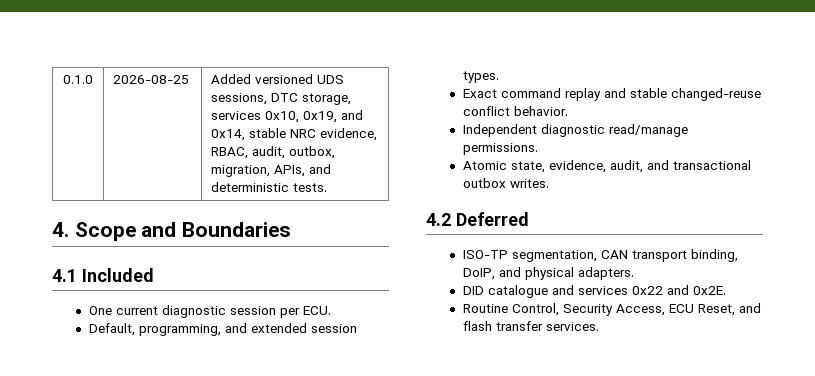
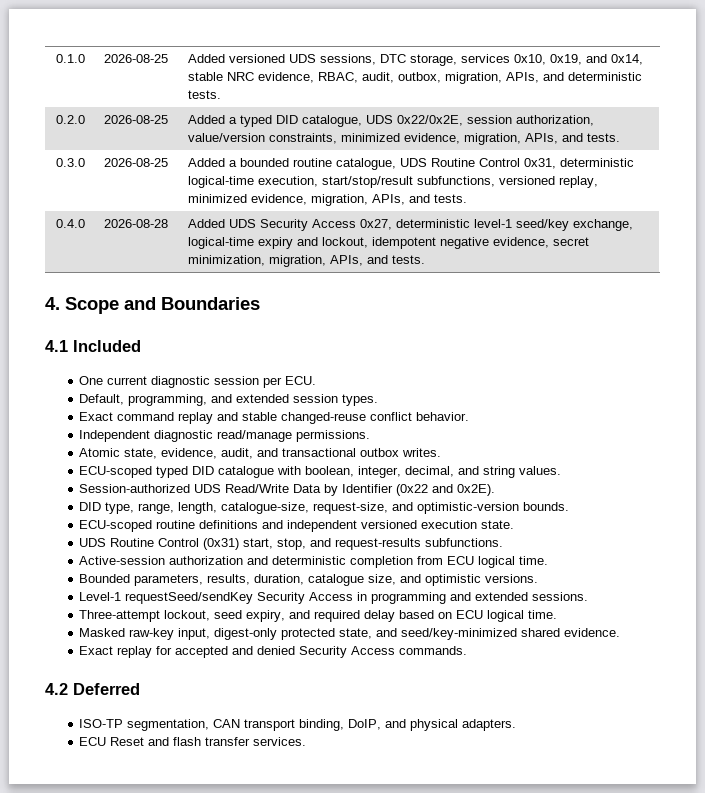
+ 0.2.0 | 2026-08-25 | Added a typed DID catalogue, UDS 0x22/0x2E, session authorization, value/version constraints, minimized evidence, migration, APIs, and tests.
+ 0.3.0 | 2026-08-25 | Added a bounded routine catalogue, UDS Routine Control 0x31, deterministic logical-time execution, start/stop/result subfunctions, versioned replay, minimized evidence, migration, APIs, and tests.
+ 0.4.0 | 2026-08-28 | Added UDS Security Access 0x27, deterministic level-1 seed/key exchange, logical-time expiry and lockout, idempotent negative evidence, secret minimization, migration, APIs, and tests.
+ ECU-scoped typed DID catalogue with boolean, integer, decimal, and string values.
+ Session-authorized UDS Read/Write Data by Identifier (0x22 and 0x2E).
+ DID type, range, length, catalogue-size, request-size, and optimistic-version bounds.
+ ECU-scoped routine definitions and independent versioned execution state.
+ UDS Routine Control (0x31) start, stop, and request-results subfunctions.
+ Active-session authorization and deterministic completion from ECU logical time.
+ Bounded parameters, results, duration, catalogue size, and optimistic versions.
+ Level-1 requestSeed/sendKey Security Access in programming and extended sessions.
+ Three-attempt lockout, seed expiry, and required delay based on ECU logical time.
+ Masked raw-key input, digest-only protected state, and seed/key-minimized shared evidence.
+ Exact replay for accepted and denied Security Access commands.
- DID catalogue and services 0x22 and 0x2E.
- Routine Control, Security Access, ECU Reset, and flash transfer services.
+ ECU Reset and flash transfer services.

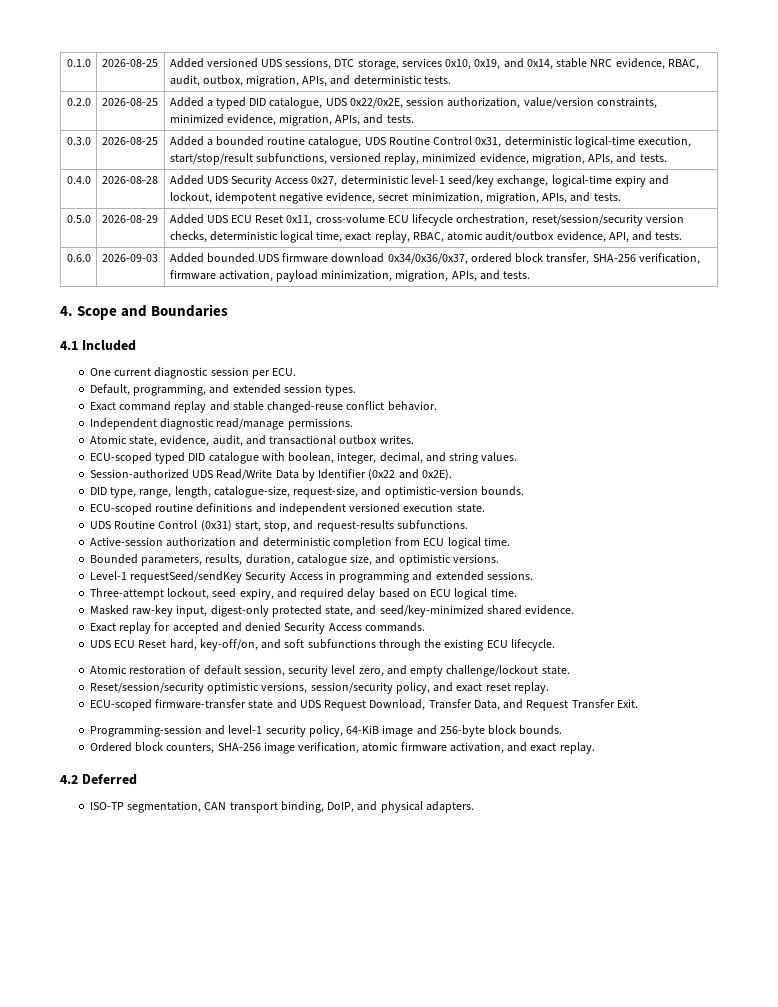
+ 0.5.0 | 2026-08-29 | Added UDS ECU Reset 0x11, cross-volume ECU lifecycle orchestration, reset/session/security version checks, deterministic logical time, exact replay, RBAC, atomic audit/outbox evidence, API, and tests.
+ 0.6.0 | 2026-09-03 | Added bounded UDS firmware download 0x34/0x36/0x37, ordered block transfer, SHA-256 verification, firmware activation, payload minimization, migration, APIs, and tests.
+ UDS ECU Reset hard, key-off/on, and soft subfunctions through the existing ECU lifecycle.
+ Atomic restoration of default session, security level zero, and empty challenge/lockout state.
+ Reset/session/security optimistic versions, session/security policy, and exact reset replay.
+ ECU-scoped firmware-transfer state and UDS Request Download, Transfer Data, and Request Transfer Exit.
+ Programming-session and level-1 security policy, 64-KiB image and 256-byte block bounds.
+ Ordered block counters, SHA-256 image verification, atomic firmware activation, and exact replay.
- ECU Reset and flash transfer services.

